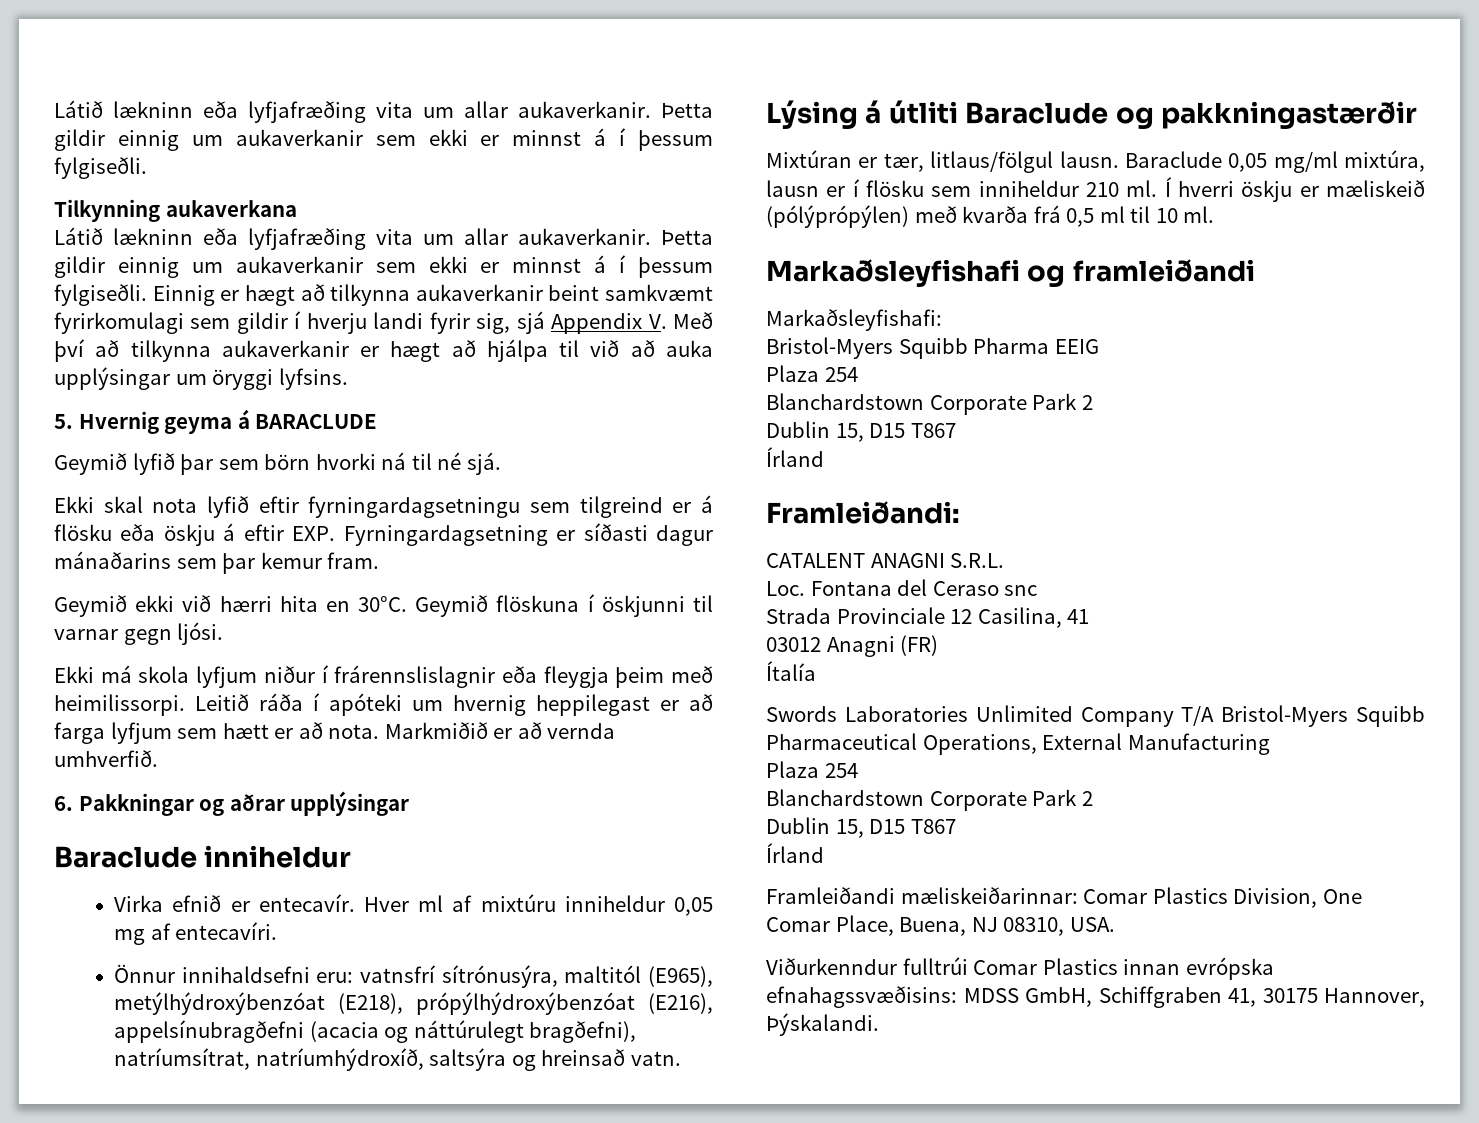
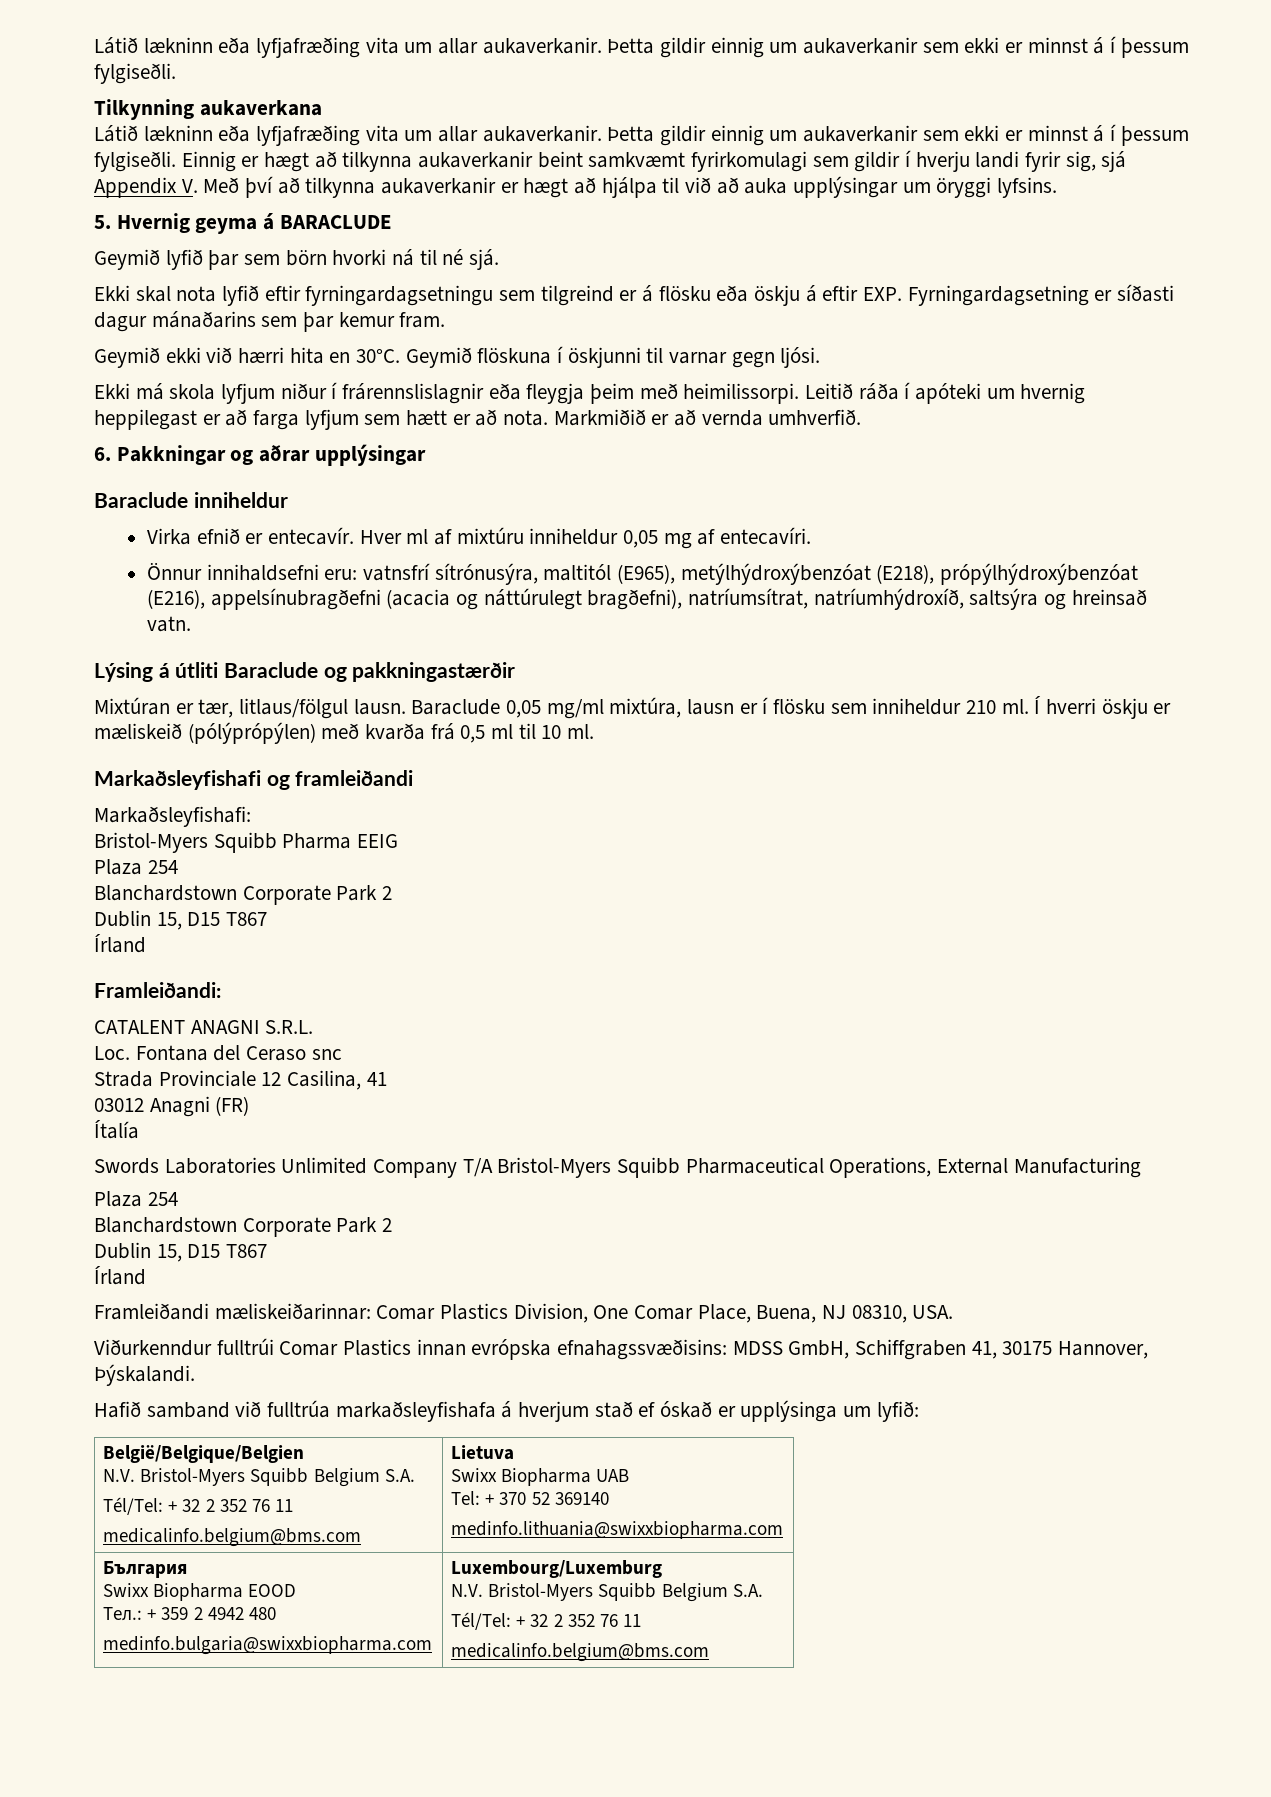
+ Hafið samband við fulltrúa markaðsleyfishafa á hverjum stað ef óskað er upplýsinga um lyfið:
+ België/Belgique/Belgien
+ N.V. Bristol-Myers Squibb Belgium S.A.
+ Tél/Tel: + 32 2 352 76 11
+ medicalinfo.belgium@bms.com | Lietuva
+ Swixx Biopharma UAB
+ Tel: + 370 52 369140
+ medinfo.lithuania@swixxbiopharma.com
+ България
+ Swixx Biopharma EOOD
+ Teл.: + 359 2 4942 480
+ medinfo.bulgaria@swixxbiopharma.com | Luxembourg/Luxemburg
+ N.V. Bristol-Myers Squibb Belgium S.A.
+ Tél/Tel: + 32 2 352 76 11
+ medicalinfo.belgium@bms.com

